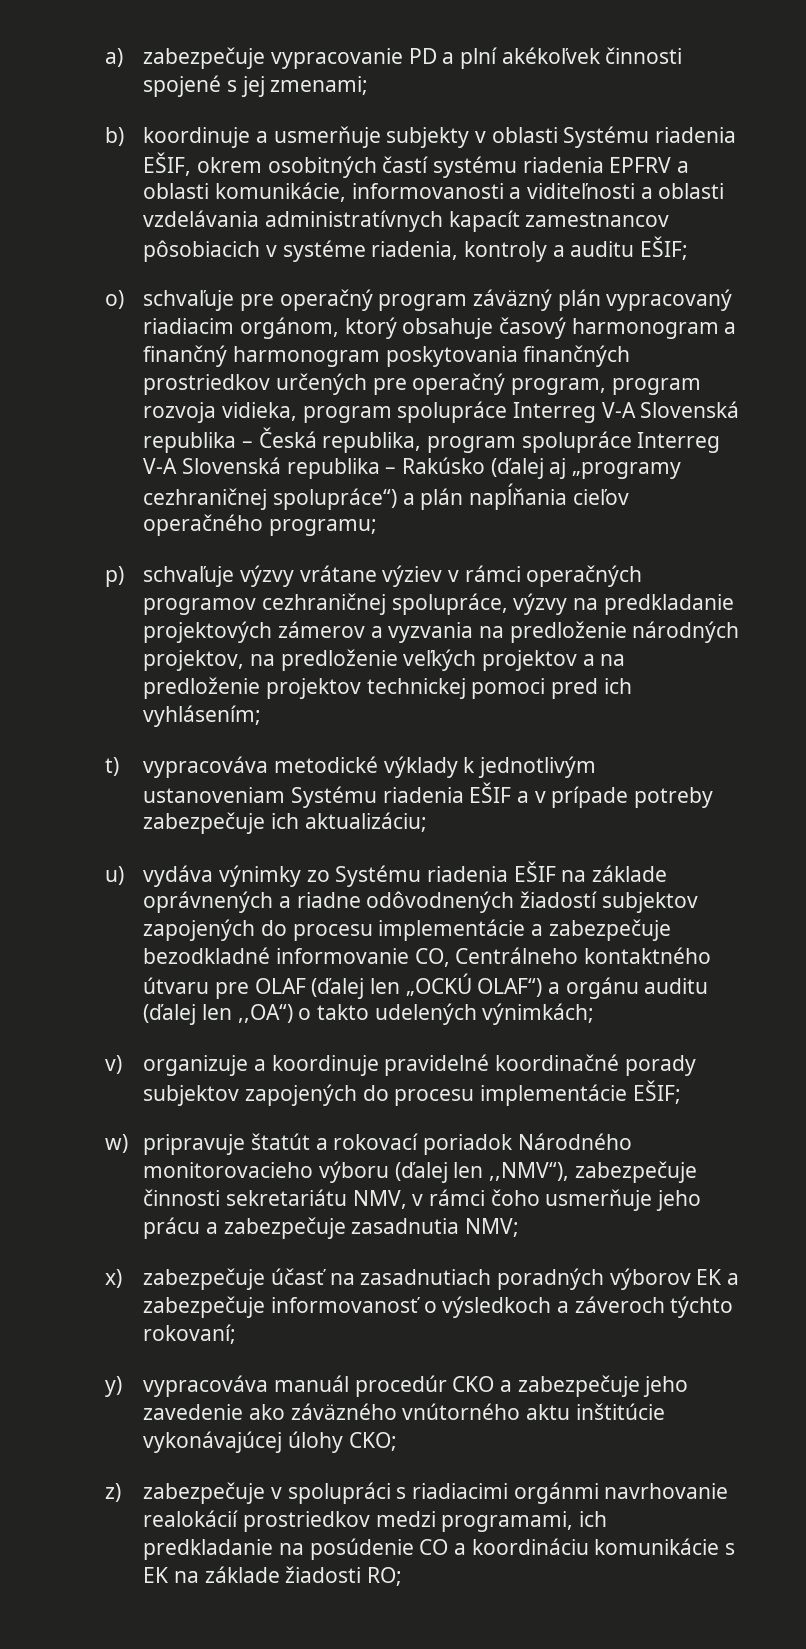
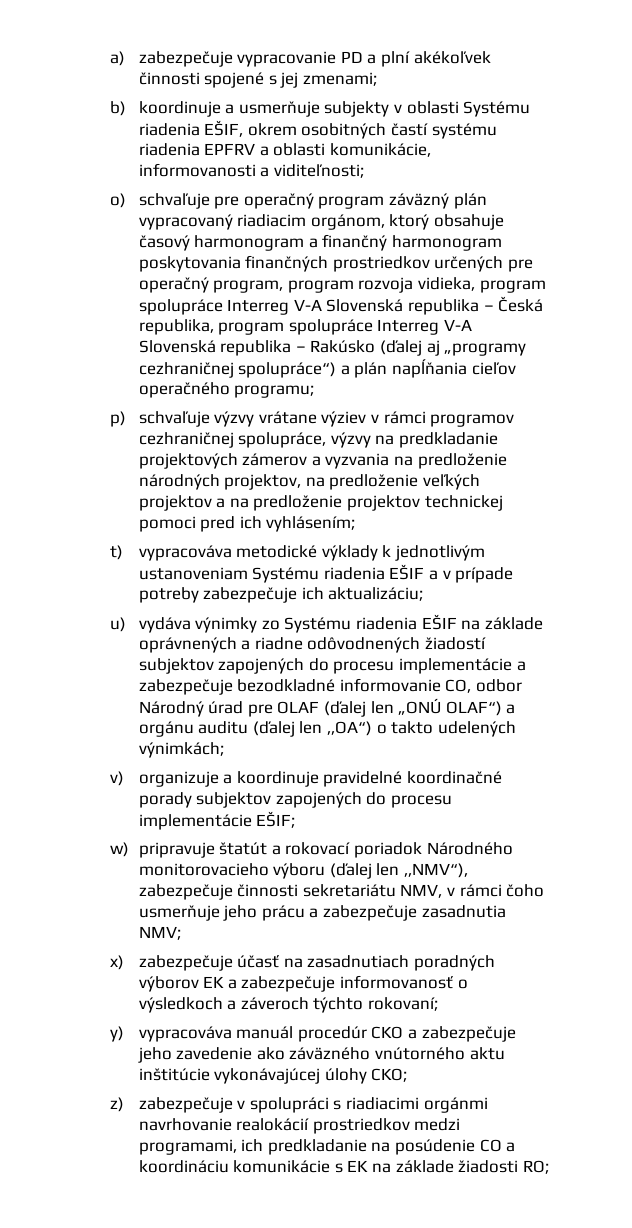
- b) koordinuje a usmerňuje subjekty v oblasti Systému riadenia EŠIF, okrem osobitných častí systému riadenia EPFRV a oblasti komunikácie, informovanosti a viditeľnosti a oblasti vzdelávania administratívnych kapacít zamestnancov pôsobiacich v systéme riadenia, kontroly a auditu EŠIF;
+ b) koordinuje a usmerňuje subjekty v oblasti Systému riadenia EŠIF, okrem osobitných častí systému riadenia EPFRV a oblasti komunikácie, informovanosti a viditeľnosti;
- p) schvaľuje výzvy vrátane výziev v rámci operačných programov cezhraničnej spolupráce, výzvy na predkladanie projektových zámerov a vyzvania na predloženie národných projektov, na predloženie veľkých projektov a na predloženie projektov technickej pomoci pred ich vyhlásením;
+ p) schvaľuje výzvy vrátane výziev v rámci programov cezhraničnej spolupráce, výzvy na predkladanie projektových zámerov a vyzvania na predloženie národných projektov, na predloženie veľkých projektov a na predloženie projektov technickej pomoci pred ich vyhlásením;
- u) vydáva výnimky zo Systému riadenia EŠIF na základe oprávnených a riadne odôvodnených žiadostí subjektov zapojených do procesu implementácie a zabezpečuje bezodkladné informovanie CO, Centrálneho kontaktného útvaru pre OLAF (ďalej len „OCKÚ OLAF“) a orgánu auditu (ďalej len ,,OA“) o takto udelených výnimkách;
+ u) vydáva výnimky zo Systému riadenia EŠIF na základe oprávnených a riadne odôvodnených žiadostí subjektov zapojených do procesu implementácie a zabezpečuje bezodkladné informovanie CO, odbor Národný úrad pre OLAF (ďalej len „ONÚ OLAF“) a orgánu auditu (ďalej len ,,OA“) o takto udelených výnimkách;

